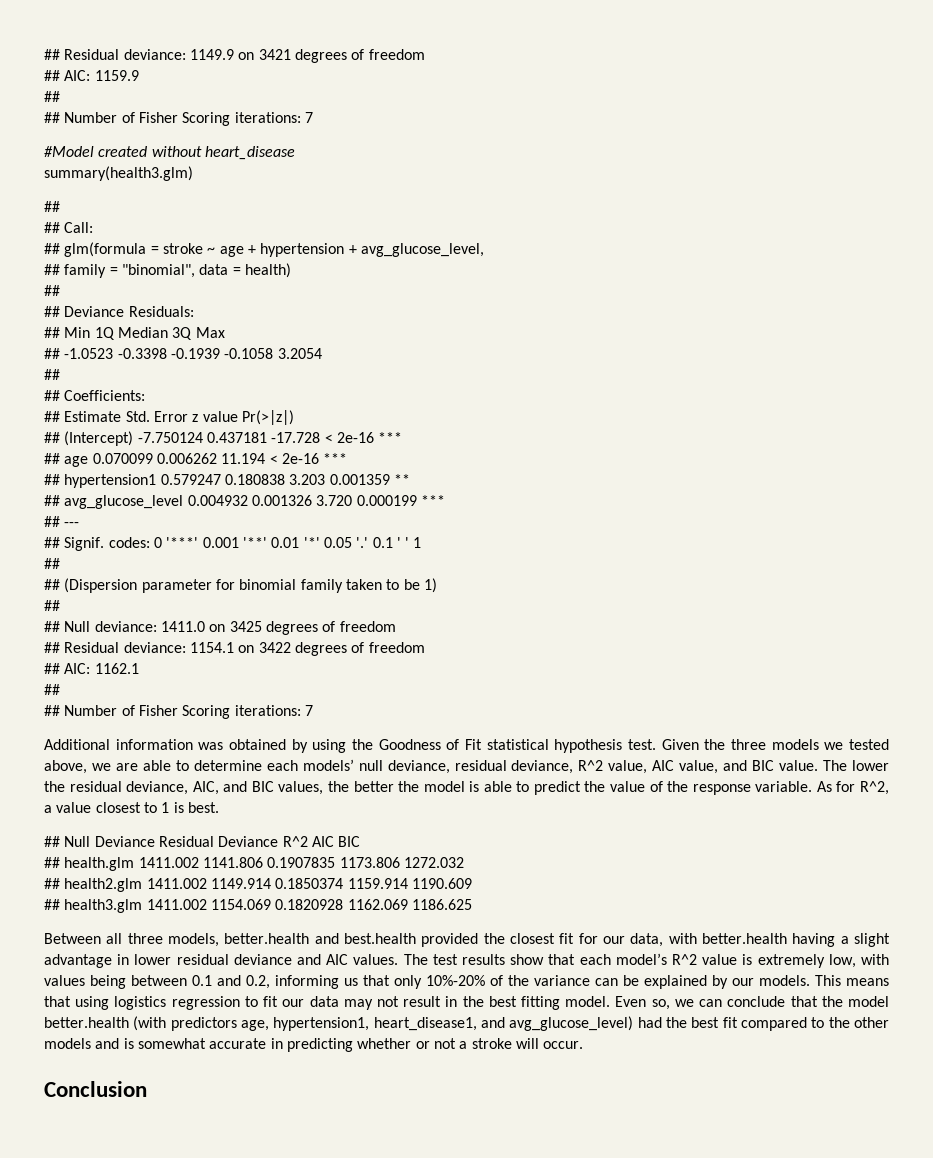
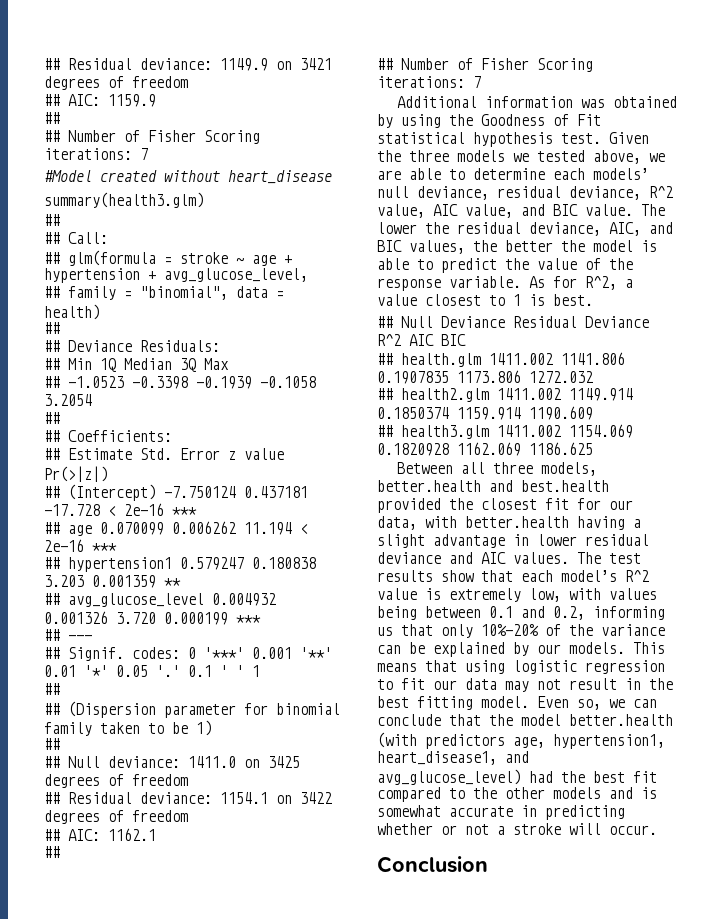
- This means that using logistics regression to fit our data may not result in the best fitting model.
+ This means that using logistic regression to fit our data may not result in the best fitting model.

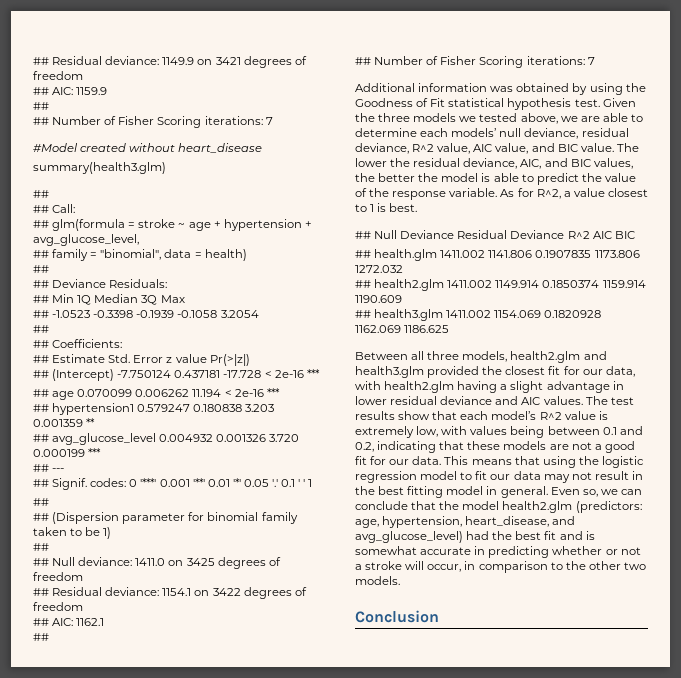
- Between all three models, better.health and best.health provided the closest fit for our data, with better.health having a slight advantage in lower residual deviance and AIC values.
+ Between all three models, health2.glm and health3.glm provided the closest fit for our data, with health2.glm having a slight advantage in lower residual deviance and AIC values.
- The test results show that each model’s R^2 value is extremely low, with values being between 0.1 and 0.2, informing us that only 10%-20% of the variance can be explained by our models.
+ The test results show that each model’s R^2 value is extremely low, with values being between 0.1 and 0.2, indicating that these models are not a good fit for our data.
- This means that using logistic regression to fit our data may not result in the best fitting model.
+ This means that using the logistic regression model to fit our data may not result in the best fitting model in general.
- Even so, we can conclude that the model better.health (with predictors age, hypertension1, heart_disease1, and avg_glucose_level) had the best fit compared to the other models and is somewhat accurate in predicting whether or not a stroke will occur.
+ Even so, we can conclude that the model health2.glm (predictors: age, hypertension, heart_disease, and avg_glucose_level) had the best fit and is somewhat accurate in predicting whether or not a stroke will occur, in comparison to the other two models.

